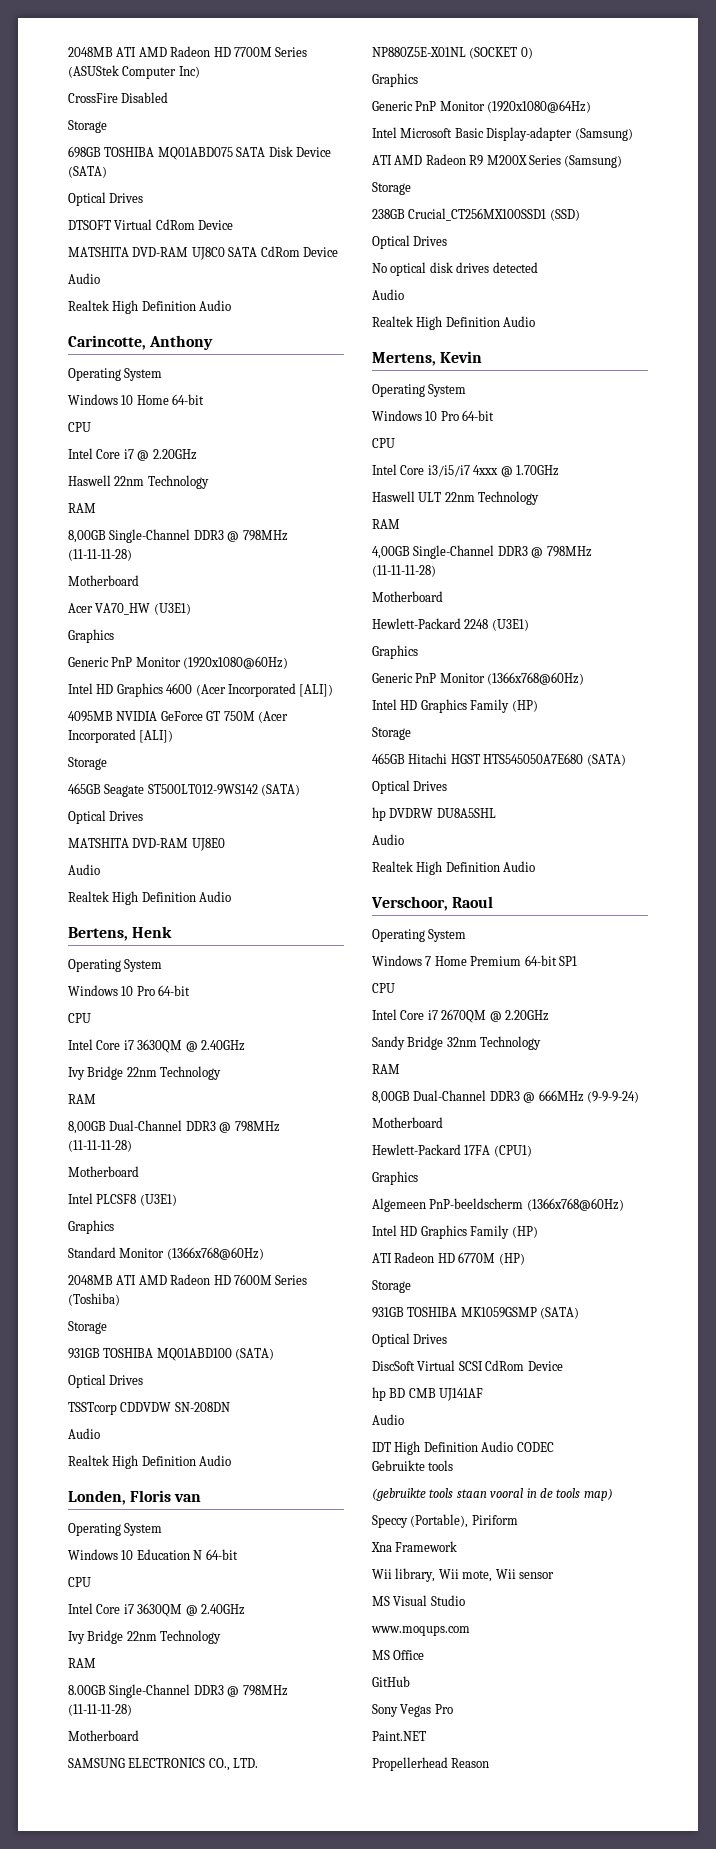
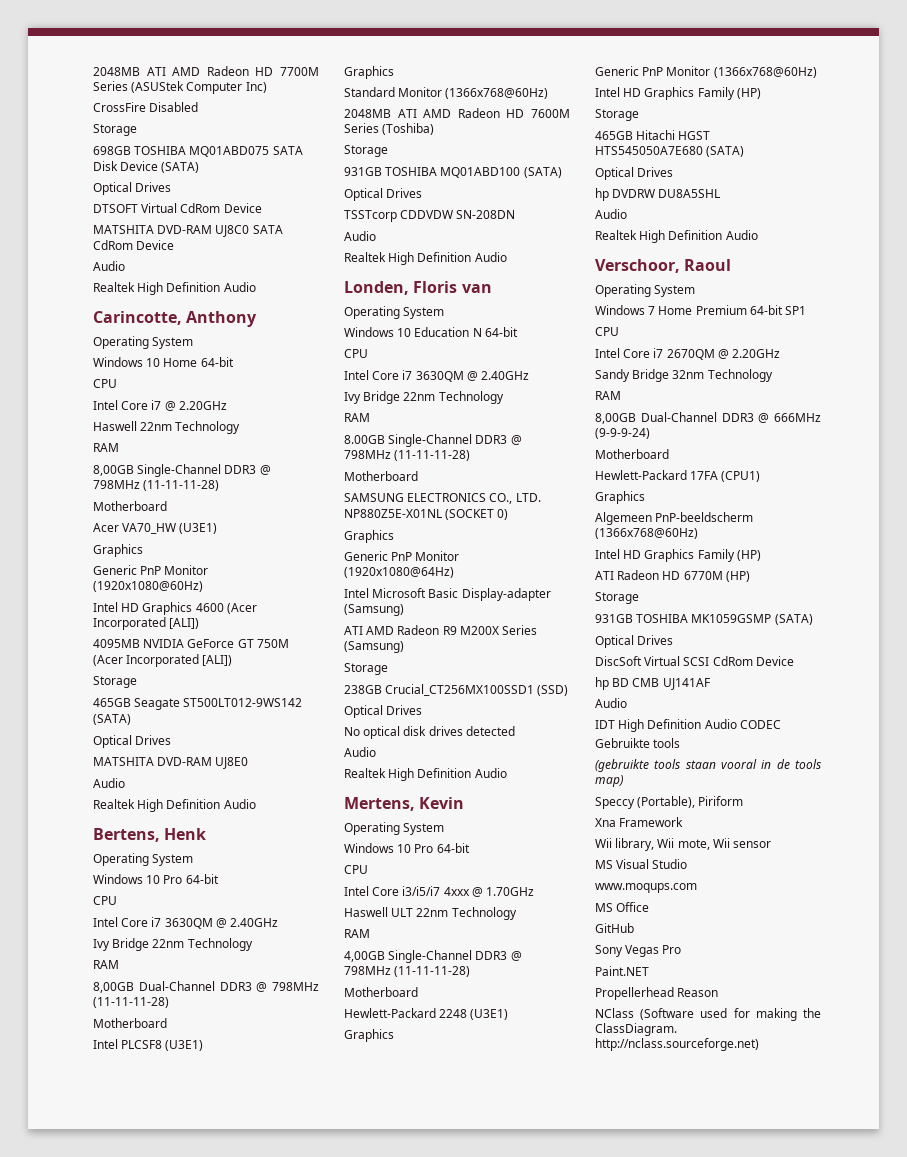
+ NClass (Software used for making the ClassDiagram. http://nclass.sourceforge.net)

